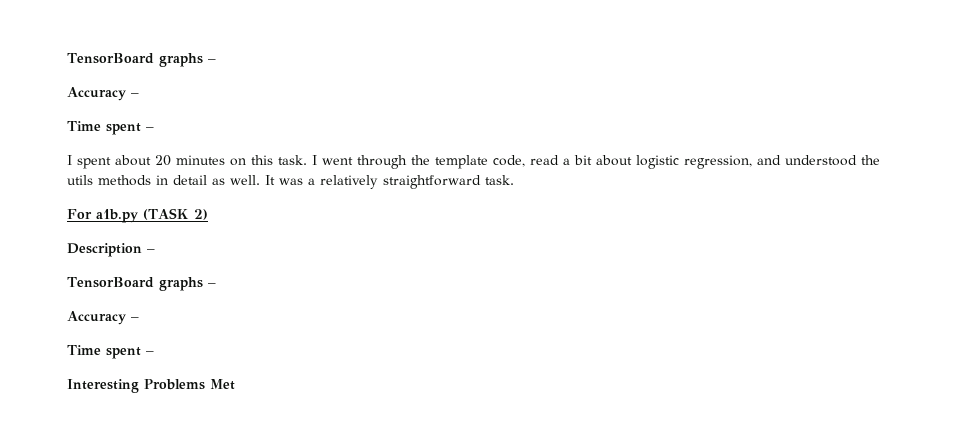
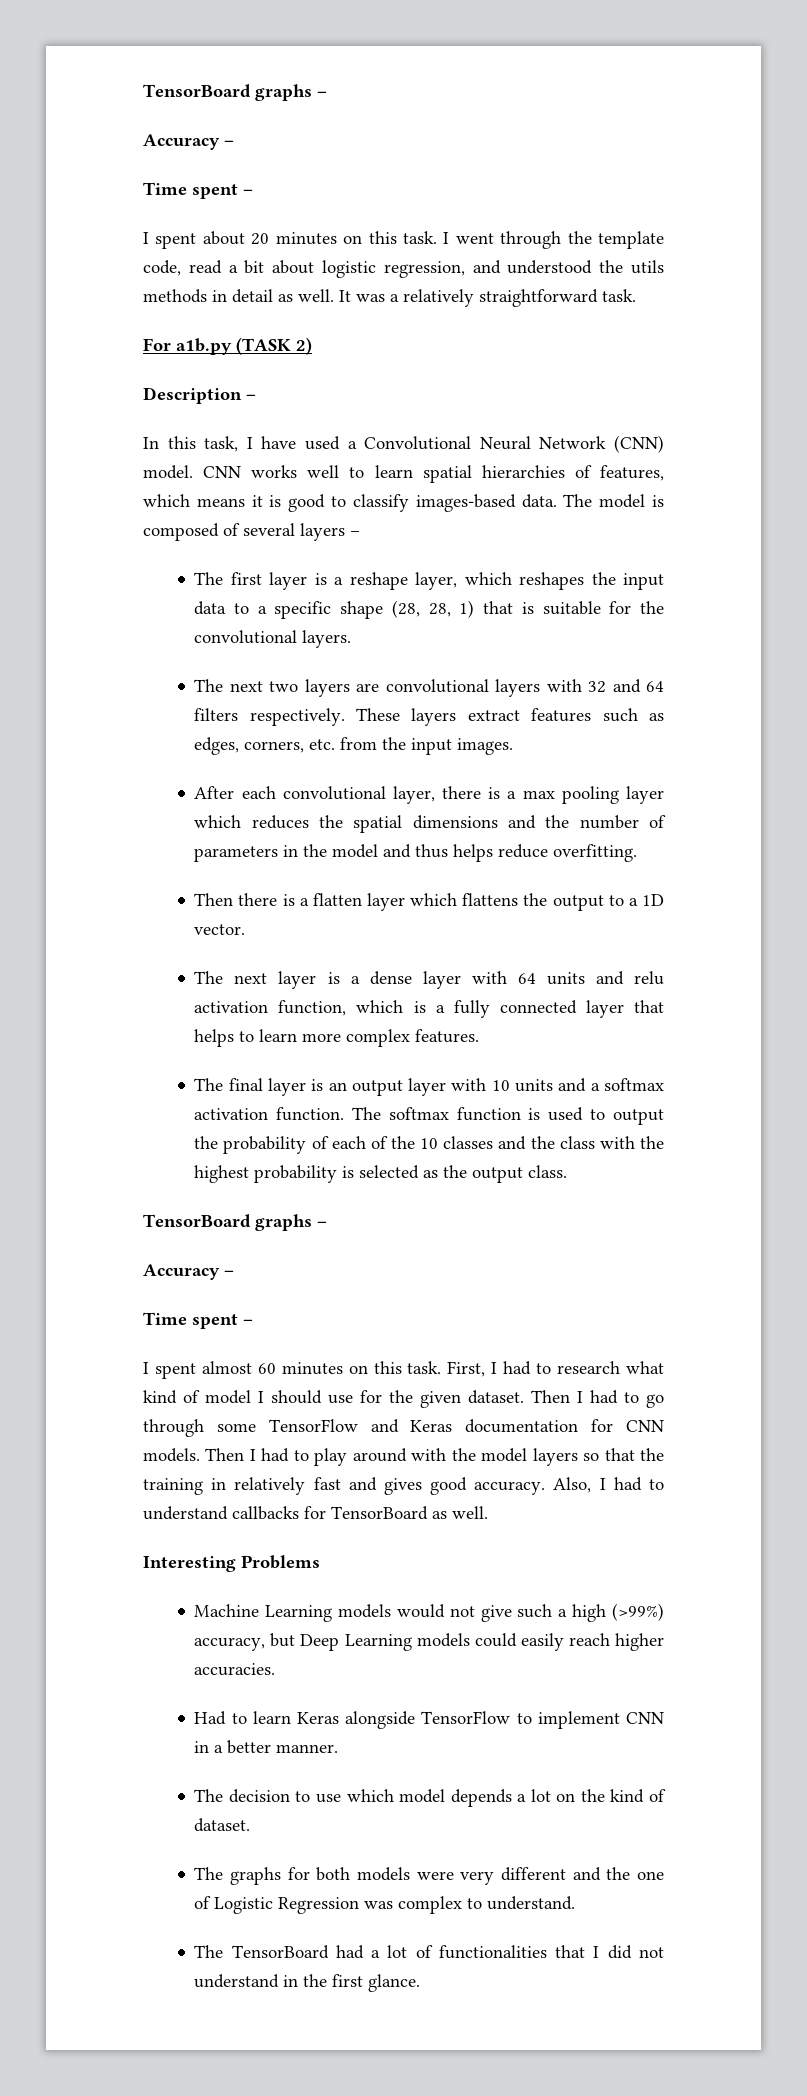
  Description –
+ In this task, I have used a Convolutional Neural Network (CNN) model. CNN works well to learn spatial hierarchies of features, which means it is good to classify images-based data. The model is composed of several layers –
+ The first layer is a reshape layer, which reshapes the input data to a specific shape (28, 28, 1) that is suitable for the convolutional layers.
+ The next two layers are convolutional layers with 32 and 64 filters respectively. These layers extract features such as edges, corners, etc. from the input images.
+ After each convolutional layer, there is a max pooling layer which reduces the spatial dimensions and the number of parameters in the model and thus helps reduce overfitting.
+ Then there is a flatten layer which flattens the output to a 1D vector.
+ The next layer is a dense layer with 64 units and relu activation function, which is a fully connected layer that helps to learn more complex features.
+ The final layer is an output layer with 10 units and a softmax activation function. The softmax function is used to output the probability of each of the 10 classes and the class with the highest probability is selected as the output class.
  TensorBoard graphs –
  Accuracy –
  Time spent –
- Interesting Problems Met
+ I spent almost 60 minutes on this task. First, I had to research what kind of model I should use for the given dataset. Then I had to go through some TensorFlow and Keras documentation for CNN models. Then I had to play around with the model layers so that the training in relatively fast and gives good accuracy. Also, I had to understand callbacks for TensorBoard as well.
+ Interesting Problems
+ Machine Learning models would not give such a high (>99%) accuracy, but Deep Learning models could easily reach higher accuracies.
+ Had to learn Keras alongside TensorFlow to implement CNN in a better manner.
+ The decision to use which model depends a lot on the kind of dataset.
+ The graphs for both models were very different and the one of Logistic Regression was complex to understand.
+ The TensorBoard had a lot of functionalities that I did not understand in the first glance.

